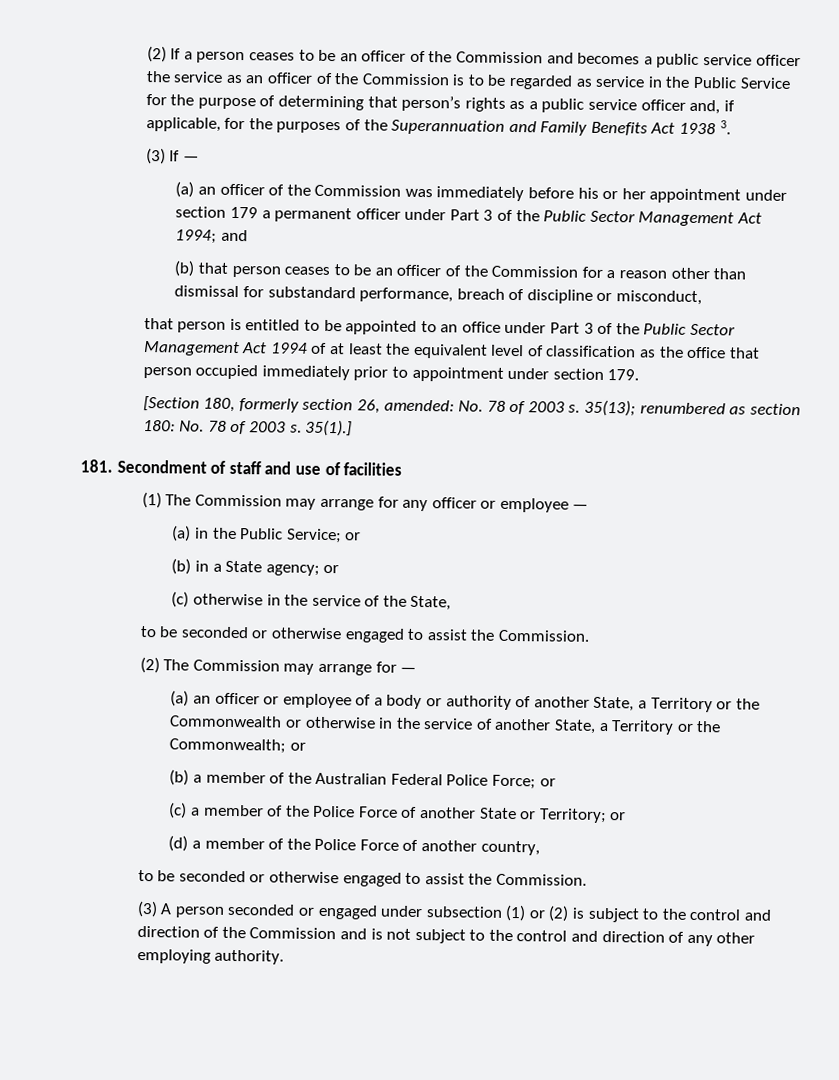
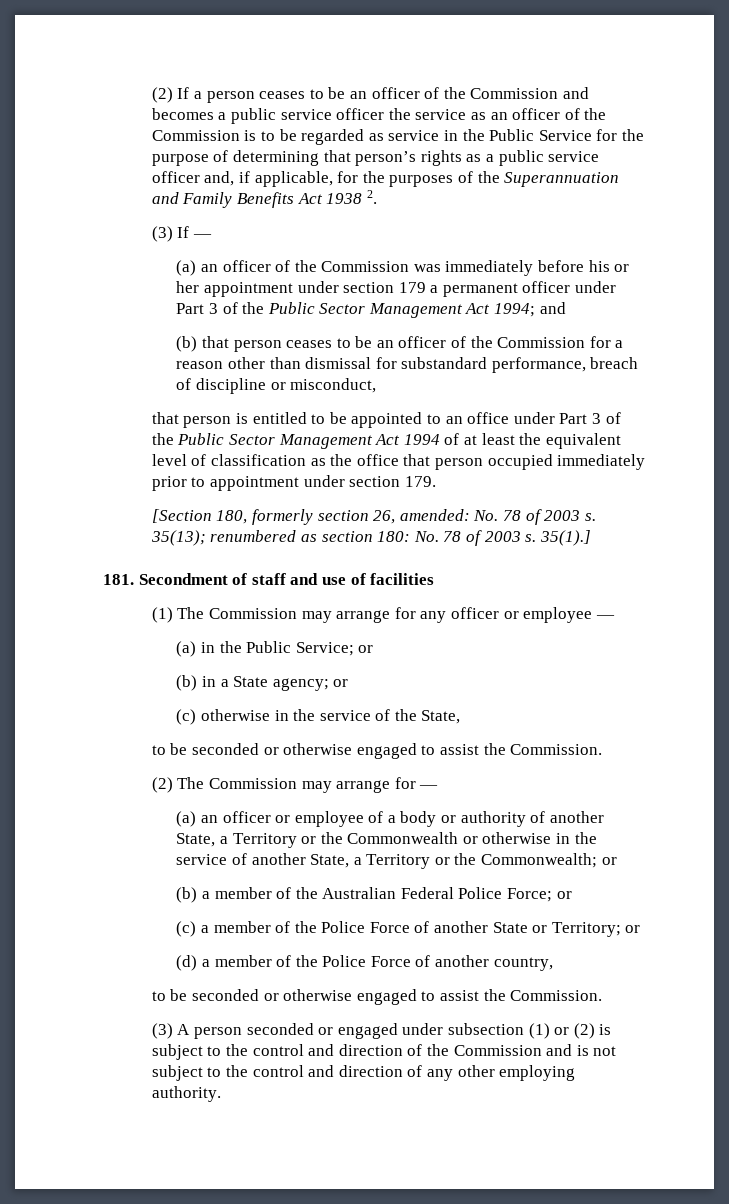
- (2) If a person ceases to be an officer of the Commission and becomes a public service officer the service as an officer of the Commission is to be regarded as service in the Public Service for the purpose of determining that person’s rights as a public service officer and, if applicable, for the purposes of the Superannuation and Family Benefits Act 1938 3.
+ (2) If a person ceases to be an officer of the Commission and becomes a public service officer the service as an officer of the Commission is to be regarded as service in the Public Service for the purpose of determining that person’s rights as a public service officer and, if applicable, for the purposes of the Superannuation and Family Benefits Act 1938 2.

